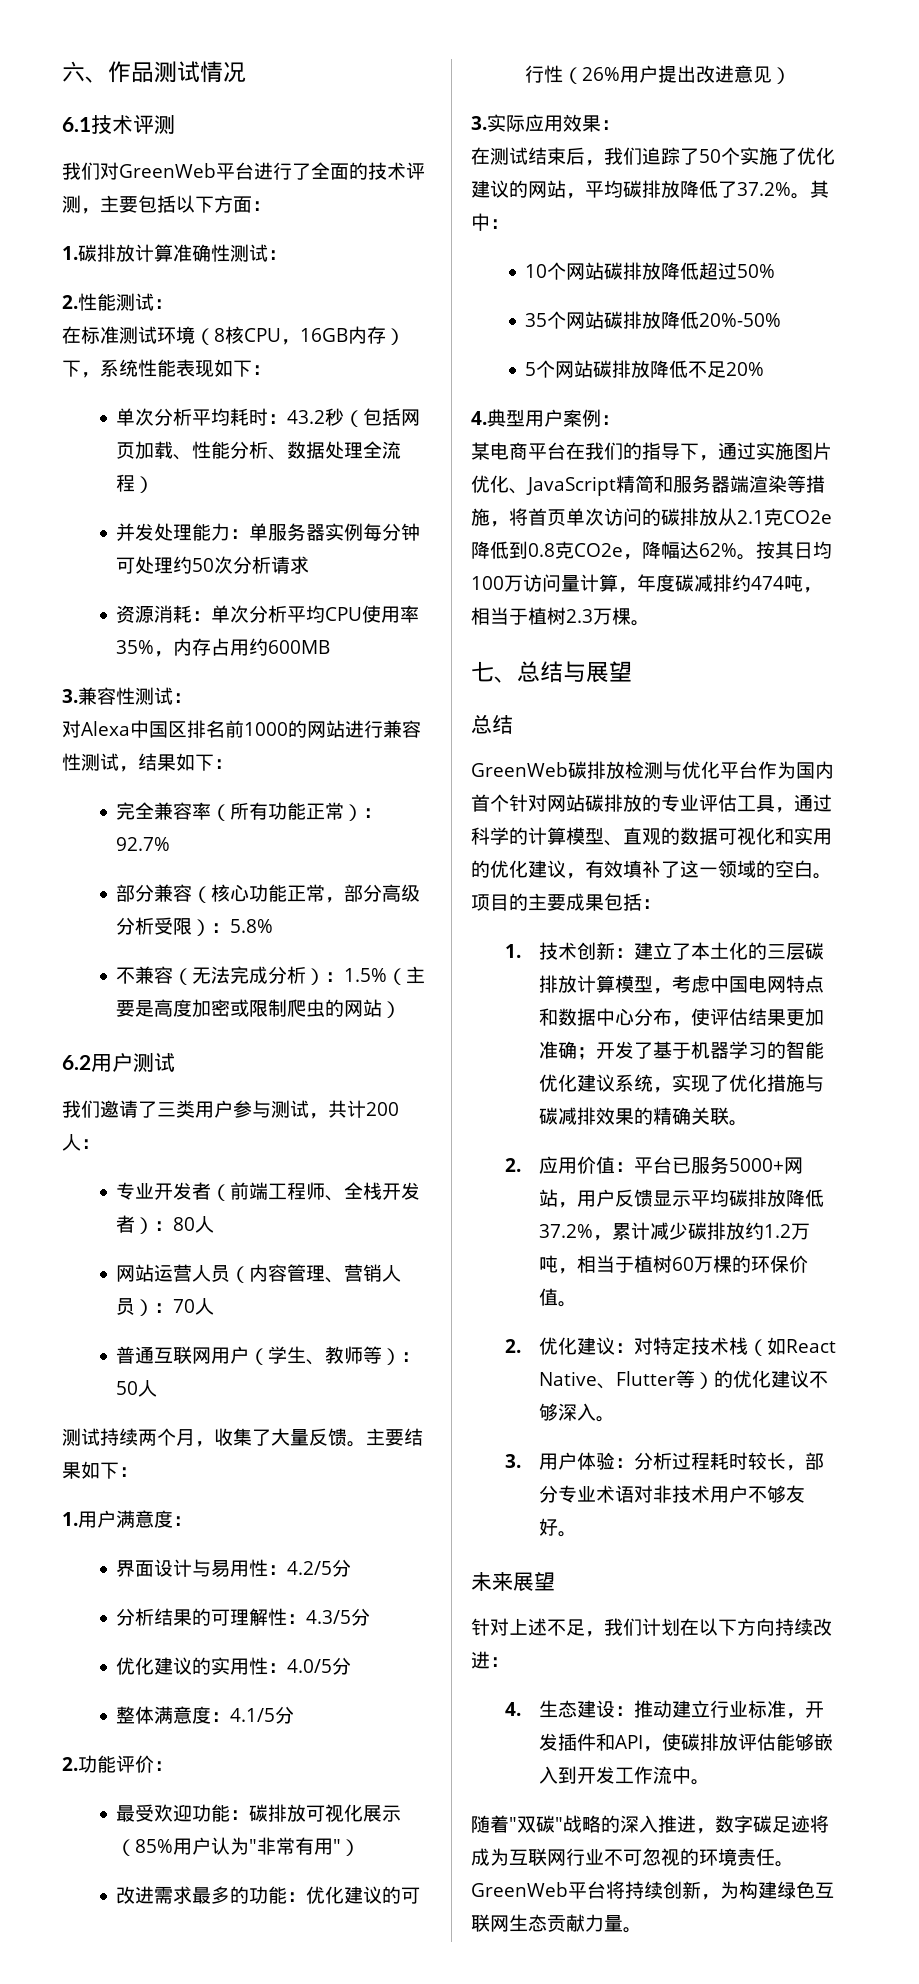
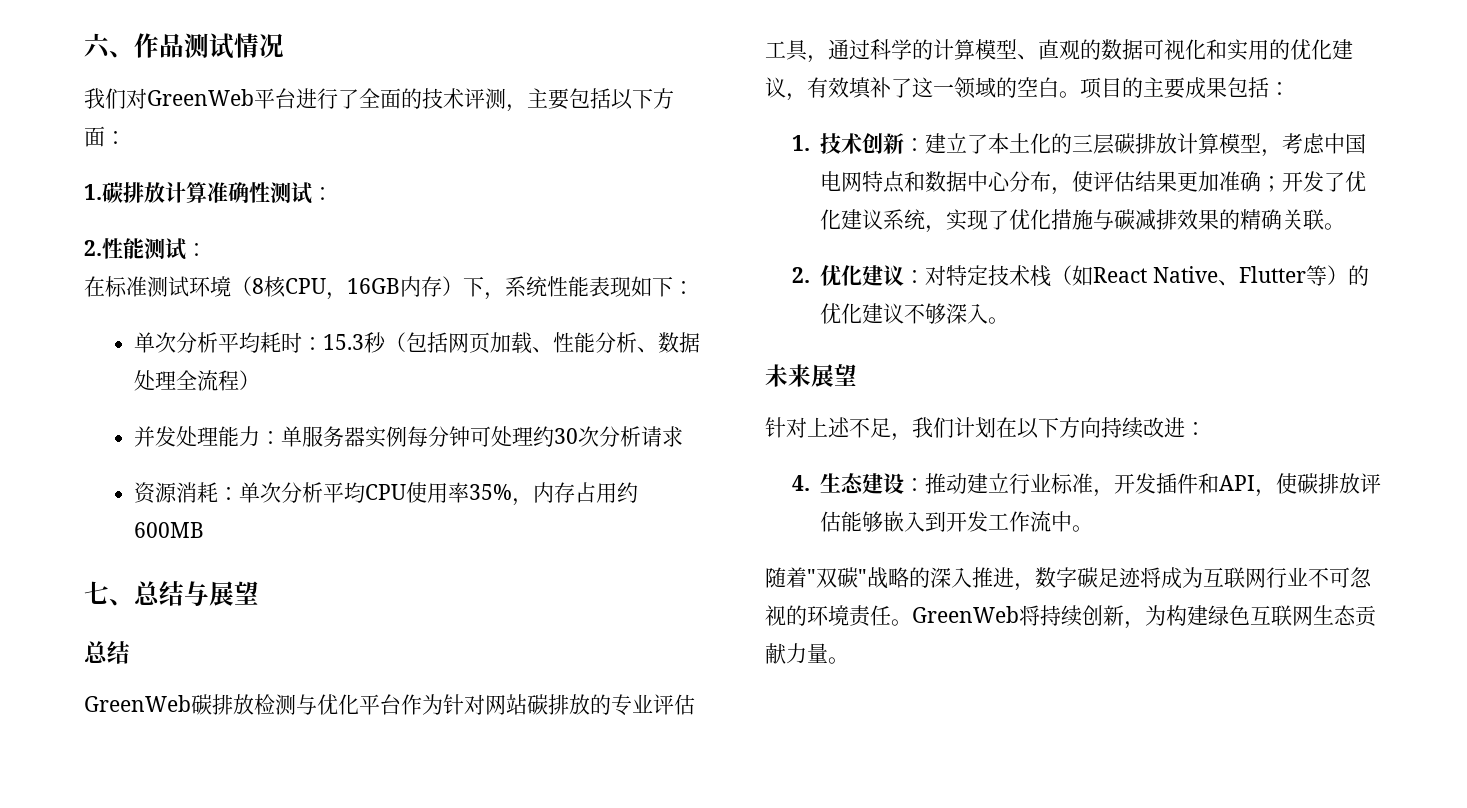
- 6.1技术评测
- 单次分析平均耗时：43.2秒（包括网页加载、性能分析、数据处理全流程）
+ 单次分析平均耗时：15.3秒（包括网页加载、性能分析、数据处理全流程）
- 并发处理能力：单服务器实例每分钟可处理约50次分析请求
+ 并发处理能力：单服务器实例每分钟可处理约30次分析请求
- 3.兼容性测试：
- 对Alexa中国区排名前1000的网站进行兼容性测试，结果如下：
- 完全兼容率（所有功能正常）：92.7%
- 部分兼容（核心功能正常，部分高级分析受限）：5.8%
- 不兼容（无法完成分析）：1.5%（主要是高度加密或限制爬虫的网站）
- 6.2用户测试
- 我们邀请了三类用户参与测试，共计200人：
- 专业开发者（前端工程师、全栈开发者）：80人
- 网站运营人员（内容管理、营销人员）：70人
- 普通互联网用户（学生、教师等）：50人
- 测试持续两个月，收集了大量反馈。主要结果如下：
- 1.用户满意度：
- 界面设计与易用性：4.2/5分
- 分析结果的可理解性：4.3/5分
- 优化建议的实用性：4.0/5分
- 整体满意度：4.1/5分
- 2.功能评价：
- 最受欢迎功能：碳排放可视化展示（85%用户认为"非常有用"）
- 改进需求最多的功能：优化建议的可行性（26%用户提出改进意见）
- 3.实际应用效果：
- 在测试结束后，我们追踪了50个实施了优化建议的网站，平均碳排放降低了37.2%。其中：
- 10个网站碳排放降低超过50%
- 35个网站碳排放降低20%-50%
- 5个网站碳排放降低不足20%
- 4.典型用户案例：
- 某电商平台在我们的指导下，通过实施图片优化、JavaScript精简和服务器端渲染等措施，将首页单次访问的碳排放从2.1克CO2e降低到0.8克CO2e，降幅达62%。按其日均100万访问量计算，年度碳减排约474吨，相当于植树2.3万棵。
- GreenWeb碳排放检测与优化平台作为国内首个针对网站碳排放的专业评估工具，通过科学的计算模型、直观的数据可视化和实用的优化建议，有效填补了这一领域的空白。
+ GreenWeb碳排放检测与优化平台作为针对网站碳排放的专业评估工具，通过科学的计算模型、直观的数据可视化和实用的优化建议，有效填补了这一领域的空白。
- 1.技术创新：建立了本土化的三层碳排放计算模型，考虑中国电网特点和数据中心分布，使评估结果更加准确；开发了基于机器学习的智能优化建议系统，实现了优化措施与碳减排效果的精确关联。
+ 1.技术创新：建立了本土化的三层碳排放计算模型，考虑中国电网特点和数据中心分布，使评估结果更加准确；开发了优化建议系统，实现了优化措施与碳减排效果的精确关联。
- 2.应用价值：平台已服务5000+网站，用户反馈显示平均碳排放降低37.2%，累计减少碳排放约1.2万吨，相当于植树60万棵的环保价值。
- 3.用户体验：分析过程耗时较长，部分专业术语对非技术用户不够友好。
- GreenWeb平台将持续创新，为构建绿色互联网生态贡献力量。
+ GreenWeb将持续创新，为构建绿色互联网生态贡献力量。

